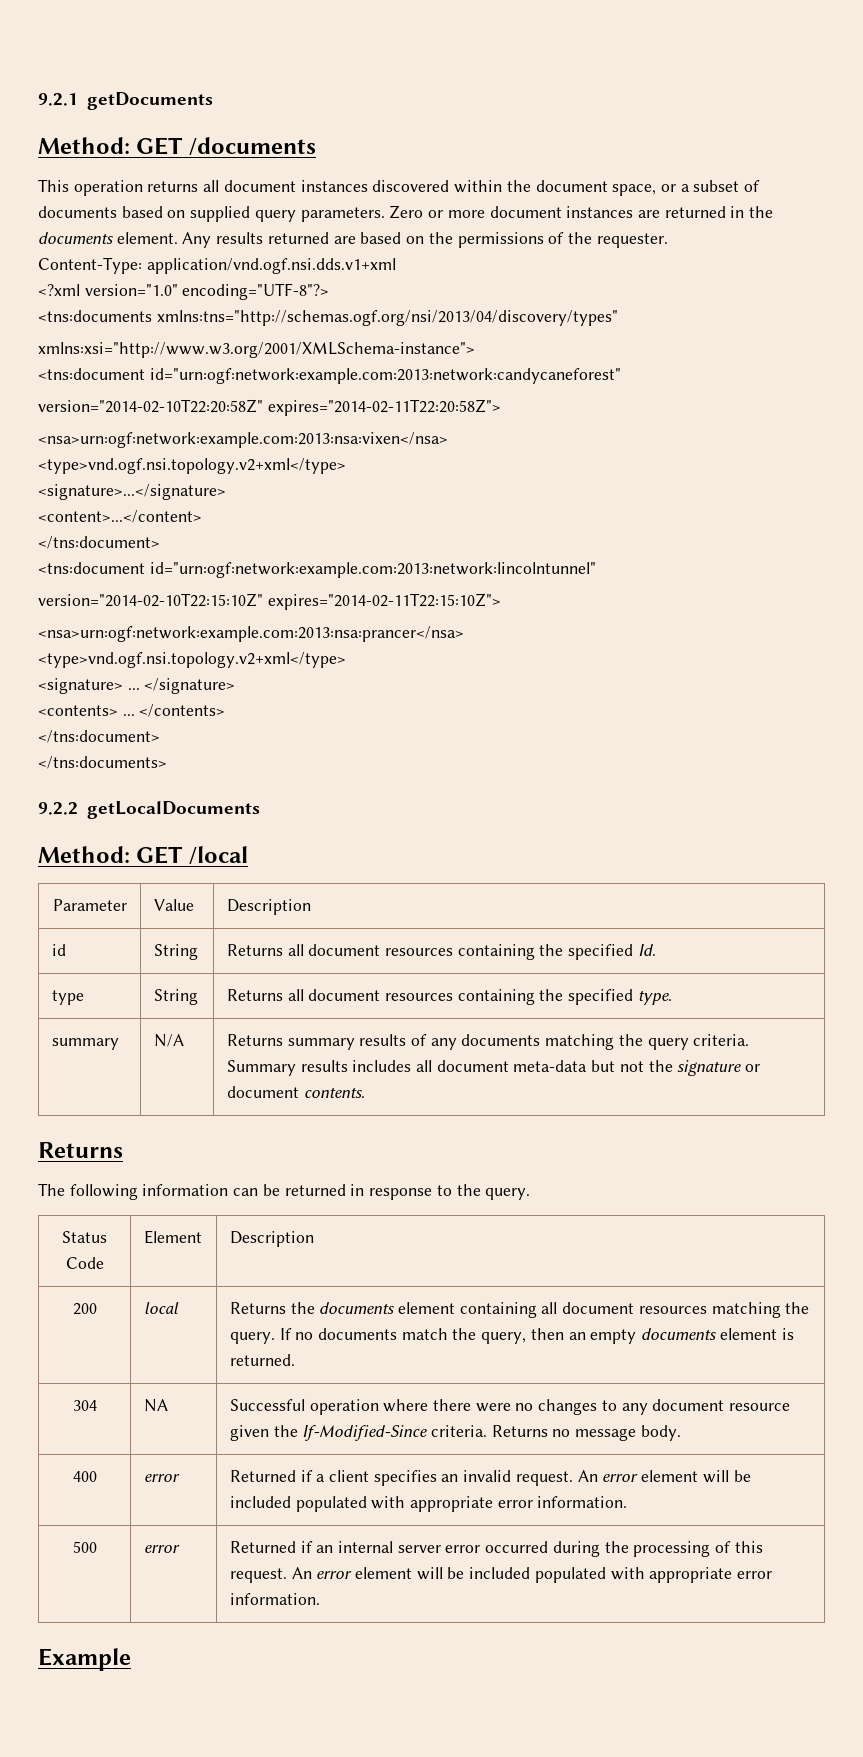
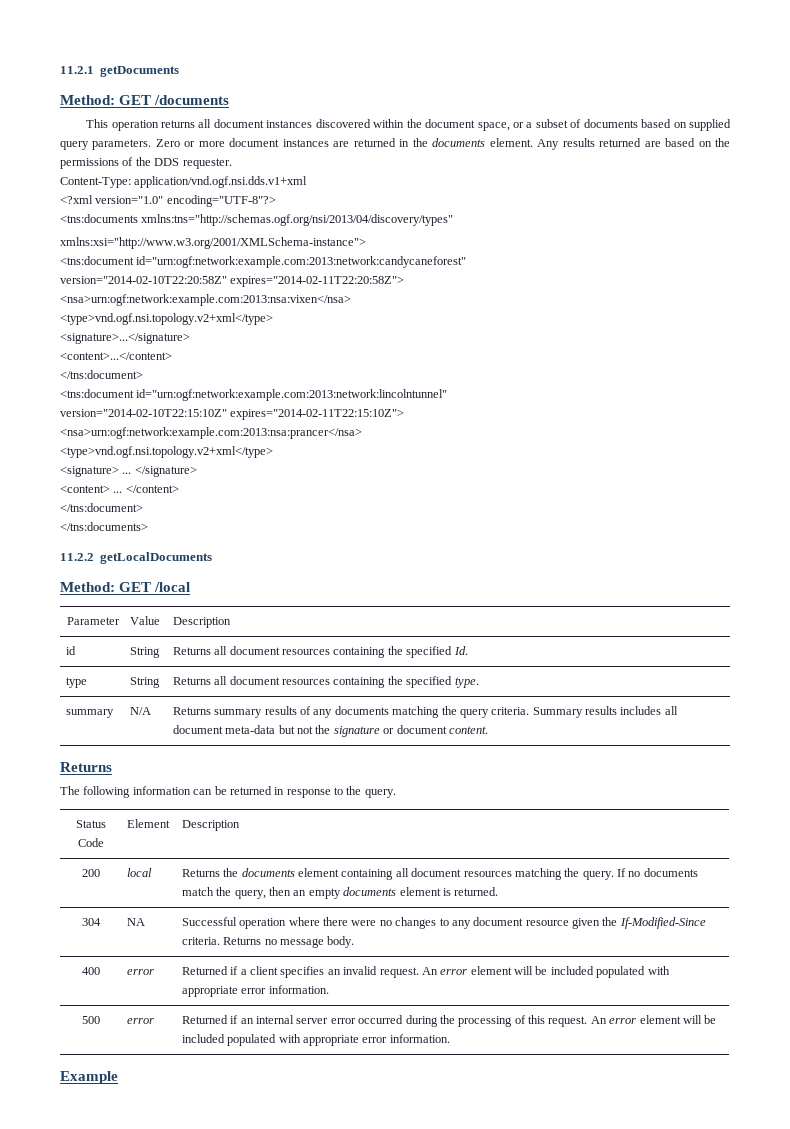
- 9.2.1 getDocuments
+ 11.2.1 getDocuments
- Any results returned are based on the permissions of the requester.
+ Any results returned are based on the permissions of the DDS requester.
- <contents> ... </contents>
+ <content> ... </content>
- 9.2.2 getLocalDocuments
+ 11.2.2 getLocalDocuments
- summary | N/A | Returns summary results of any documents matching the query criteria. Summary results includes all document meta-data but not the signature or document contents.
+ summary | N/A | Returns summary results of any documents matching the query criteria. Summary results includes all document meta-data but not the signature or document content.

